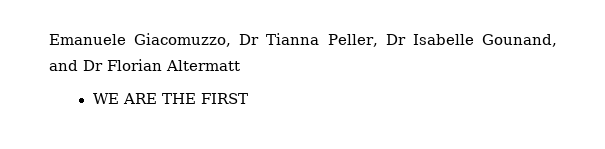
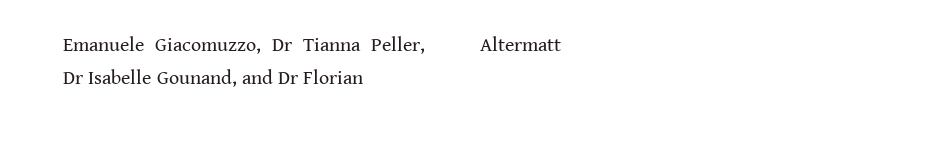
- WE ARE THE FIRST

